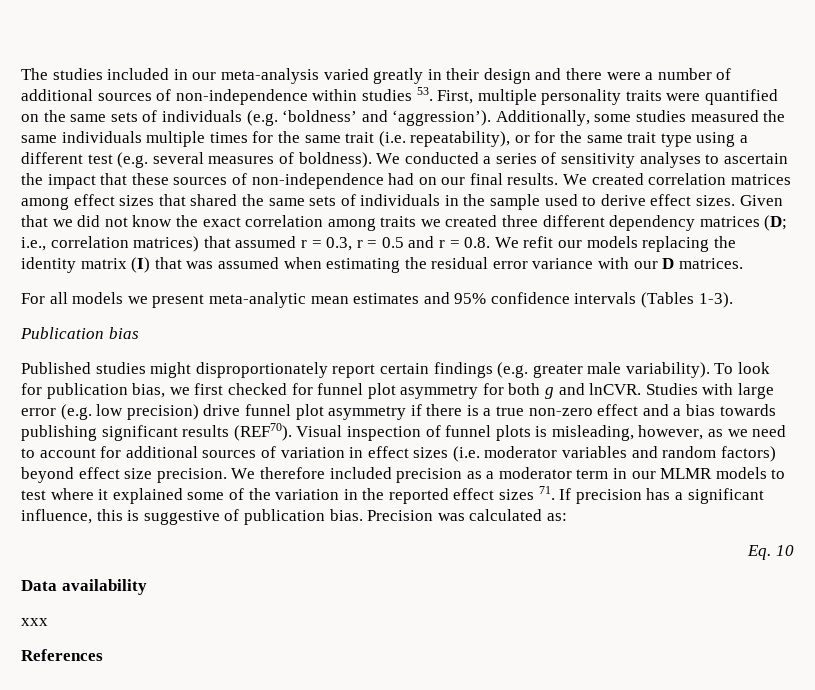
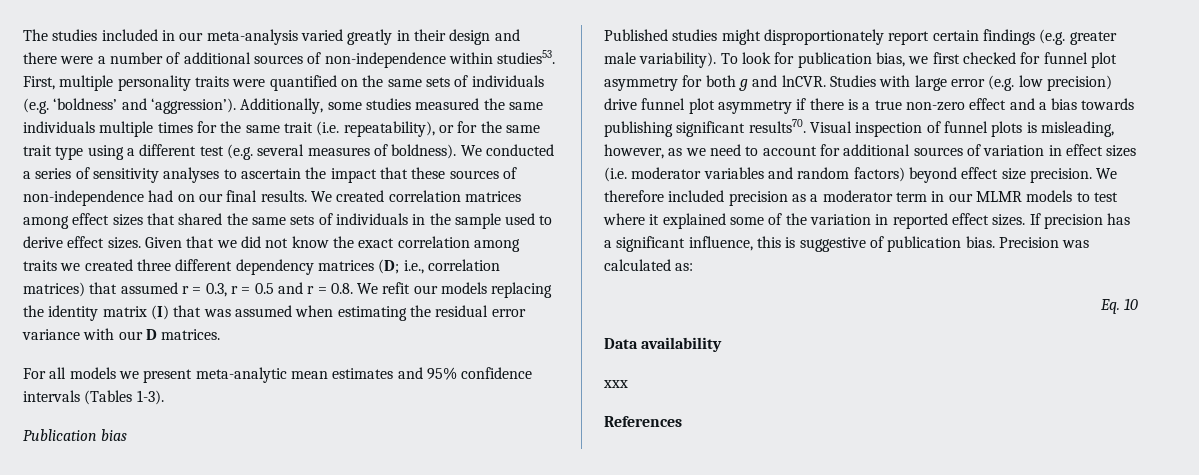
- The studies included in our meta-analysis varied greatly in their design and there were a number of additional sources of non-independence within studies 53. First, multiple personality traits were quantified on the same sets of individuals (e.g. ‘boldness’ and ‘aggression’).
+ The studies included in our meta-analysis varied greatly in their design and there were a number of additional sources of non-independence within studies53. First, multiple personality traits were quantified on the same sets of individuals (e.g. ‘boldness’ and ‘aggression’).
- Studies with large error (e.g. low precision) drive funnel plot asymmetry if there is a true non-zero effect and a bias towards publishing significant results (REF70).
+ Studies with large error (e.g. low precision) drive funnel plot asymmetry if there is a true non-zero effect and a bias towards publishing significant results70.
- We therefore included precision as a moderator term in our MLMR models to test where it explained some of the variation in the reported effect sizes 71. If precision has a significant influence, this is suggestive of publication bias.
+ We therefore included precision as a moderator term in our MLMR models to test where it explained some of the variation in reported effect sizes. If precision has a significant influence, this is suggestive of publication bias.

